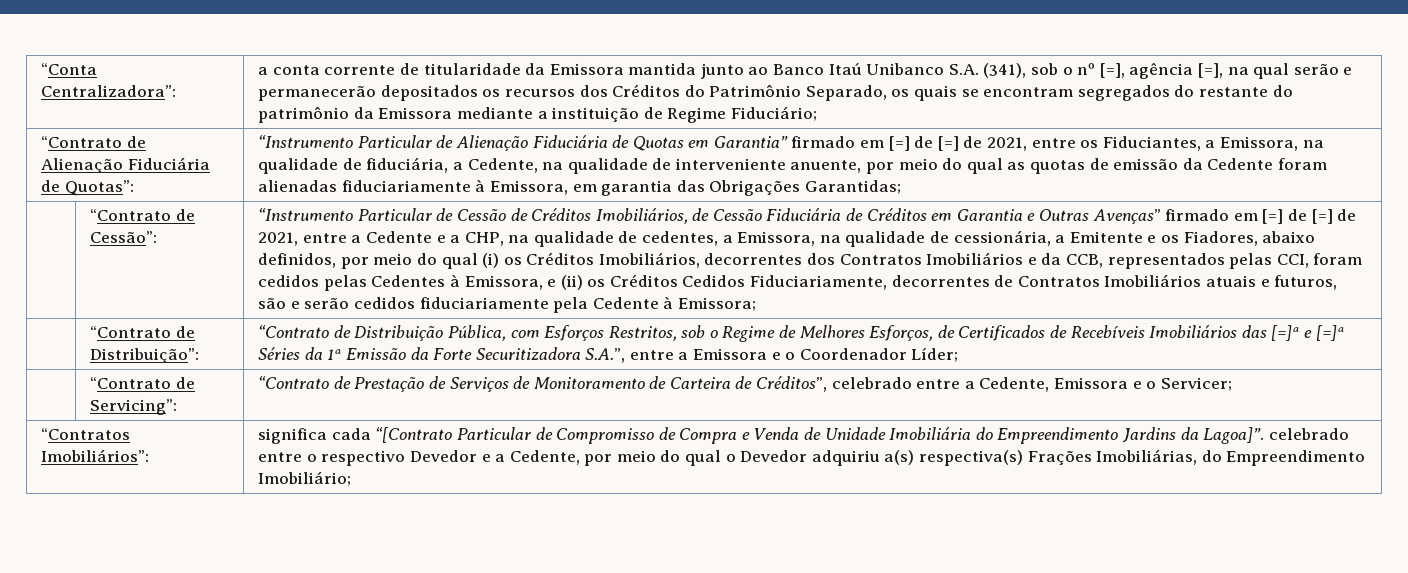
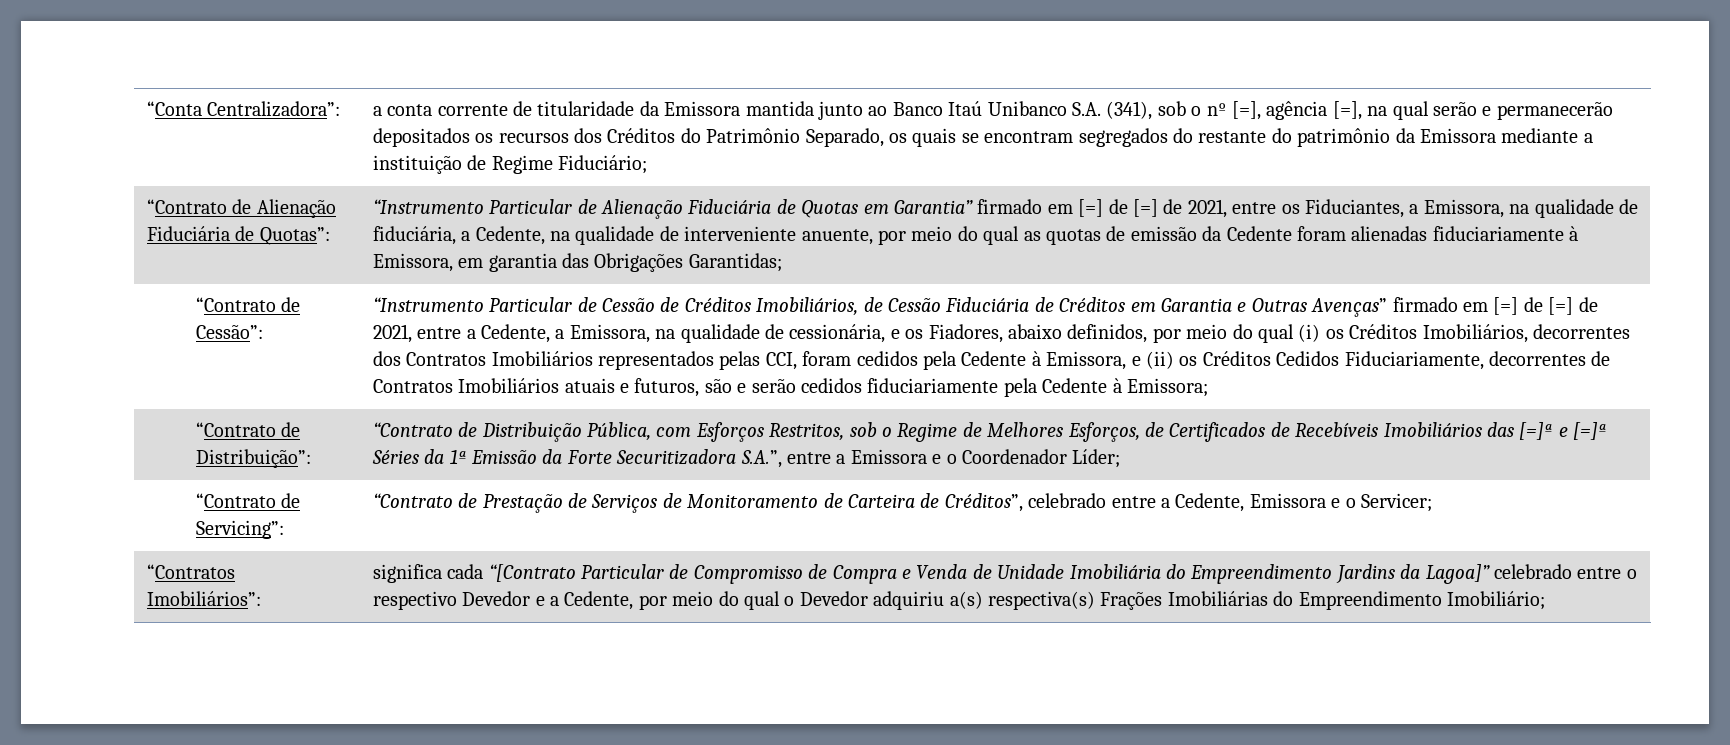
- “Instrumento Particular de Cessão de Créditos Imobiliários, de Cessão Fiduciária de Créditos em Garantia e Outras Avenças” firmado em [=] de [=] de 2021, entre a Cedente e a CHP, na qualidade de cedentes, a Emissora, na qualidade de cessionária, a Emitente e os Fiadores, abaixo definidos, por meio do qual (i) os Créditos Imobiliários, decorrentes dos Contratos Imobiliários e da CCB, representados pelas CCI, foram cedidos pelas Cedentes à Emissora, e (ii) os Créditos Cedidos Fiduciariamente, decorrentes de Contratos Imobiliários atuais e futuros, são e serão cedidos fiduciariamente pela Cedente à Emissora;
+ “Instrumento Particular de Cessão de Créditos Imobiliários, de Cessão Fiduciária de Créditos em Garantia e Outras Avenças” firmado em [=] de [=] de 2021, entre a Cedente, a Emissora, na qualidade de cessionária, e os Fiadores, abaixo definidos, por meio do qual (i) os Créditos Imobiliários, decorrentes dos Contratos Imobiliários representados pelas CCI, foram cedidos pela Cedente à Emissora, e (ii) os Créditos Cedidos Fiduciariamente, decorrentes de Contratos Imobiliários atuais e futuros, são e serão cedidos fiduciariamente pela Cedente à Emissora;
- significa cada “[Contrato Particular de Compromisso de Compra e Venda de Unidade Imobiliária do Empreendimento Jardins da Lagoa]”. celebrado entre o respectivo Devedor e a Cedente, por meio do qual o Devedor adquiriu a(s) respectiva(s) Frações Imobiliárias, do Empreendimento Imobiliário;
+ significa cada “[Contrato Particular de Compromisso de Compra e Venda de Unidade Imobiliária do Empreendimento Jardins da Lagoa]” celebrado entre o respectivo Devedor e a Cedente, por meio do qual o Devedor adquiriu a(s) respectiva(s) Frações Imobiliárias do Empreendimento Imobiliário;

